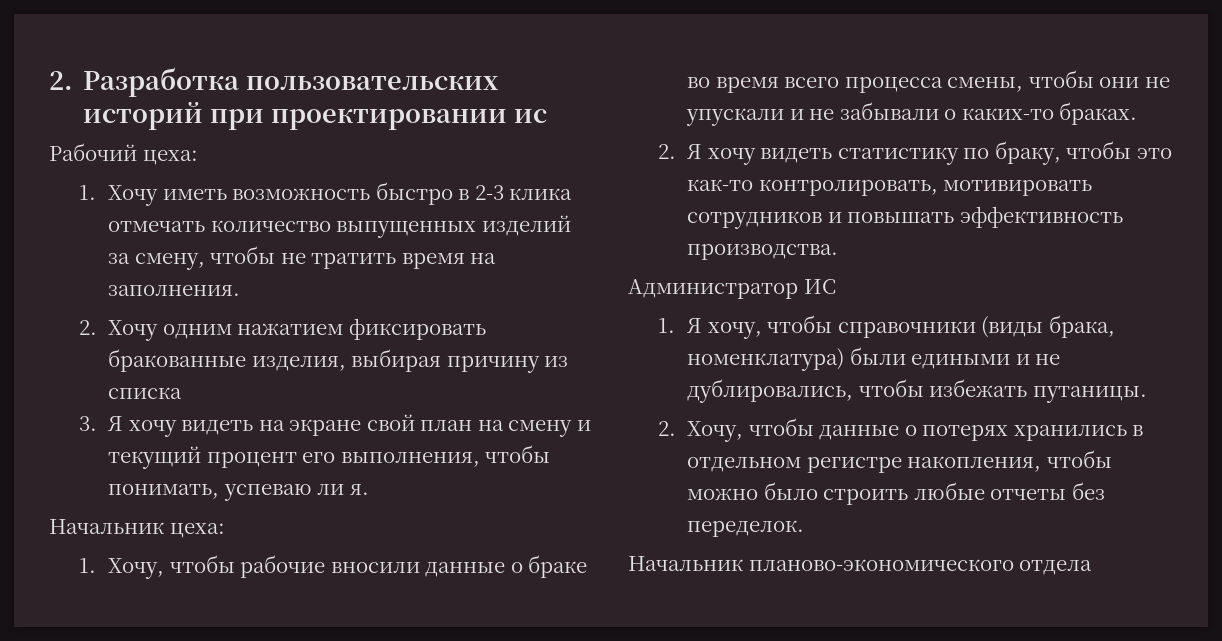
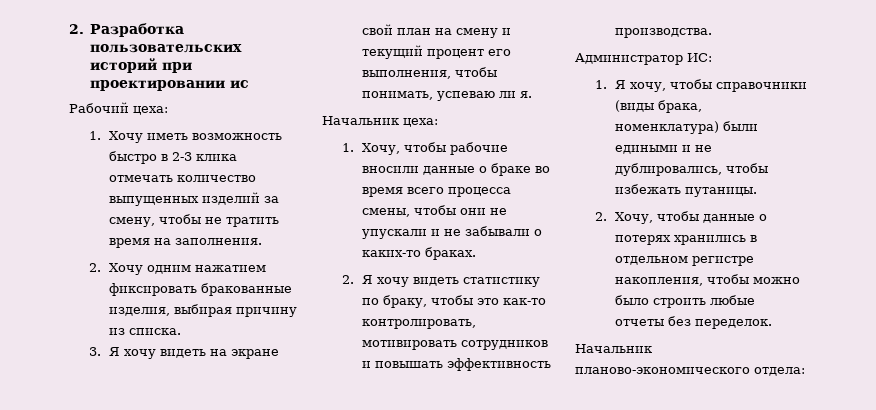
- 2. Хочу одним нажатием фиксировать бракованные изделия, выбирая причину из списка
+ 2. Хочу одним нажатием фиксировать бракованные изделия, выбирая причину из списка.
- Администратор ИС
+ Администратор ИС:
- Начальник планово-экономического отдела
+ Начальник планово-экономического отдела:

